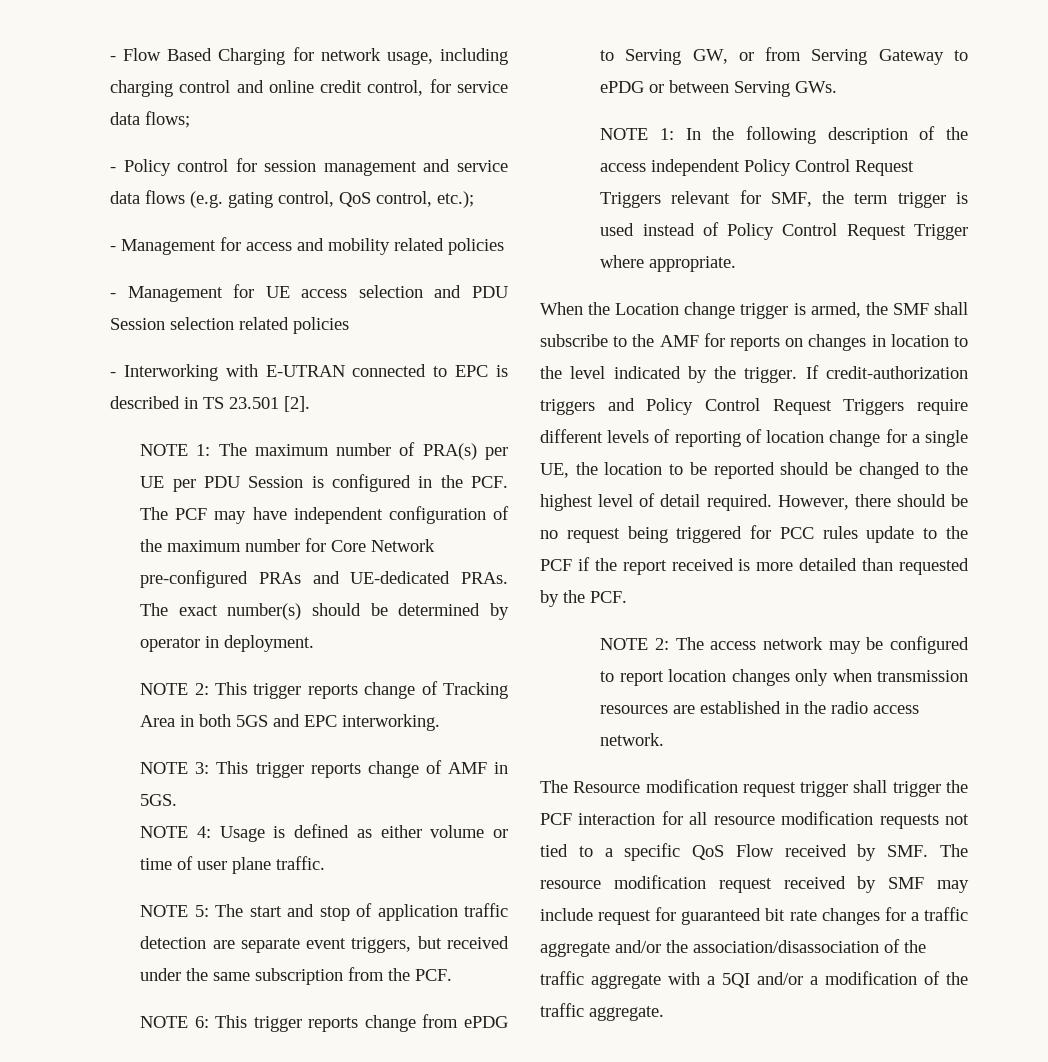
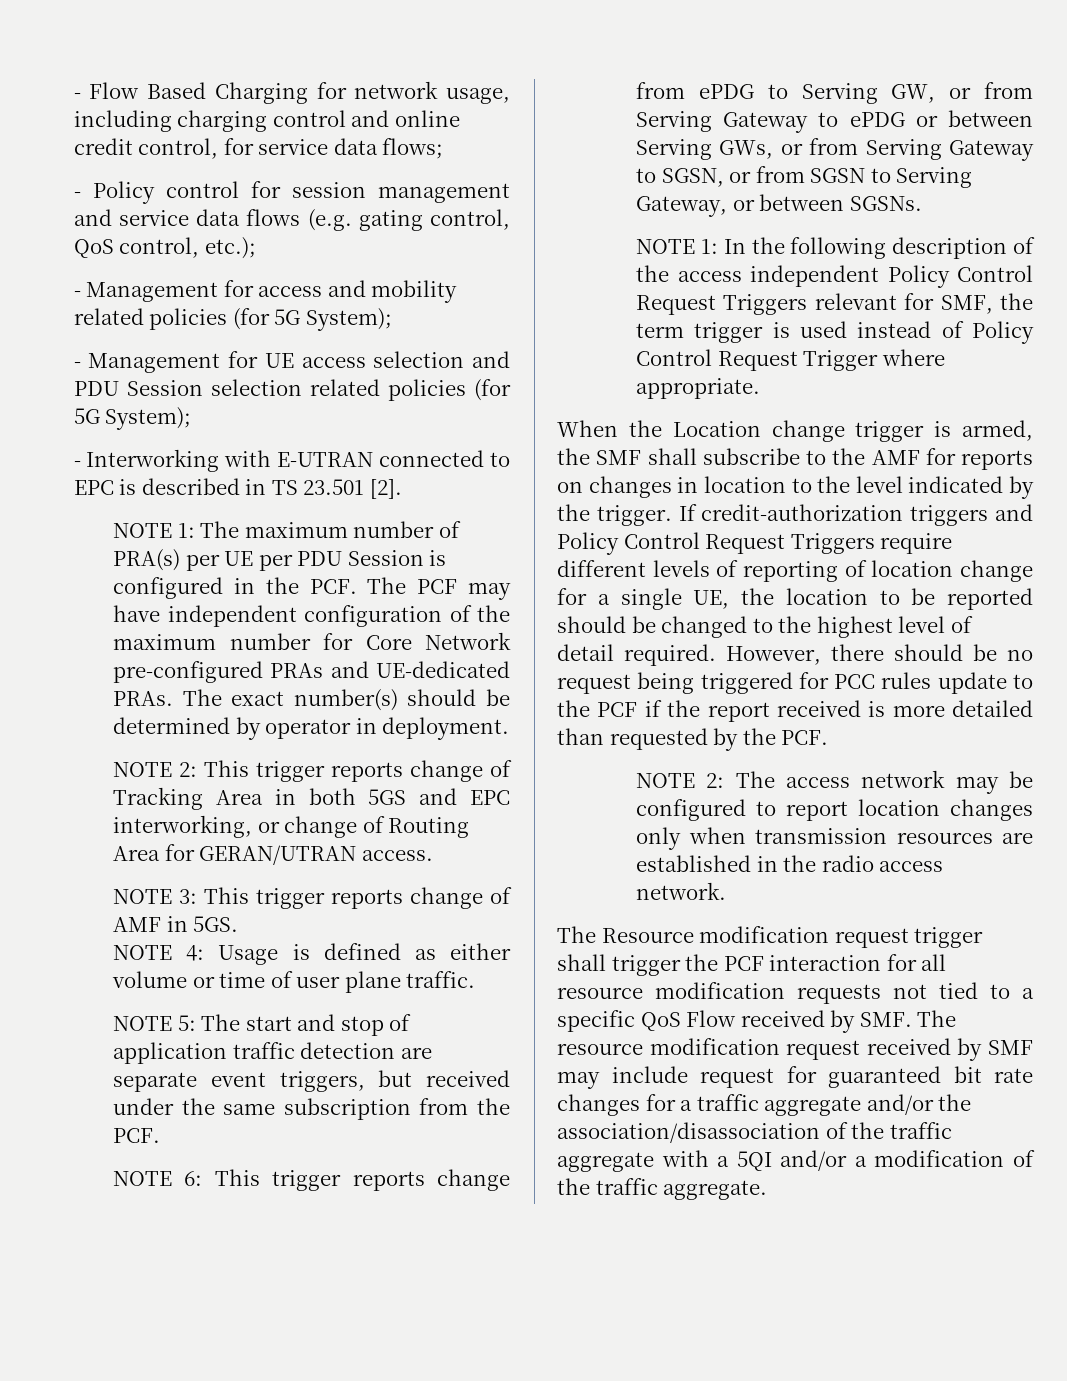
- - Management for access and mobility related policies
+ - Management for access and mobility related policies (for 5G System);
- - Management for UE access selection and PDU Session selection related policies
+ - Management for UE access selection and PDU Session selection related policies (for 5G System);
- NOTE 2: This trigger reports change of Tracking Area in both 5GS and EPC interworking.
+ NOTE 2: This trigger reports change of Tracking Area in both 5GS and EPC interworking, or change of Routing Area for GERAN/UTRAN access.
- NOTE 6: This trigger reports change from ePDG to Serving GW, or from Serving Gateway to ePDG or between Serving GWs.
+ NOTE 6: This trigger reports change from ePDG to Serving GW, or from Serving Gateway to ePDG or between Serving GWs, or from Serving Gateway to SGSN, or from SGSN to Serving Gateway, or between SGSNs.

